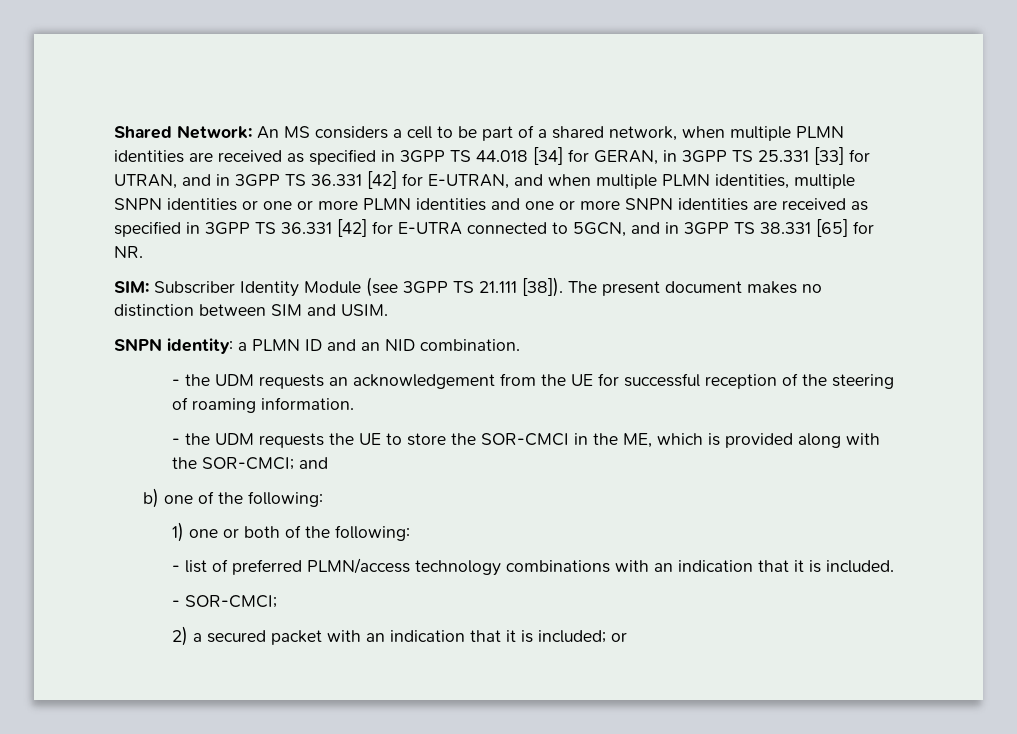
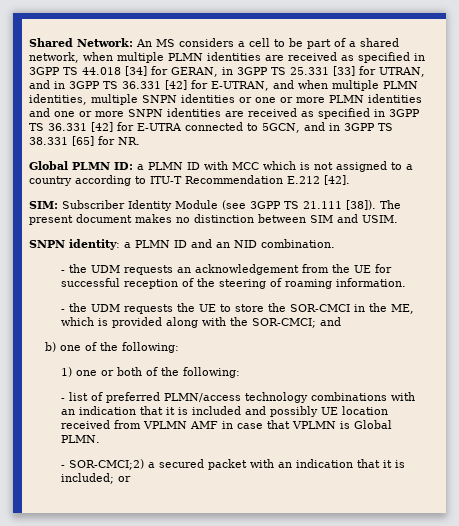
+ Global PLMN ID: a PLMN ID with MCC which is not assigned to a country according to ITU-T Recommendation E.212 [42].
- - list of preferred PLMN/access technology combinations with an indication that it is included.
- - SOR-CMCI;
- 2) a secured packet with an indication that it is included; or
+ - list of preferred PLMN/access technology combinations with an indication that it is included and possibly UE location received from VPLMN AMF in case that VPLMN is Global PLMN.
+ - SOR-CMCI;2) a secured packet with an indication that it is included; or

